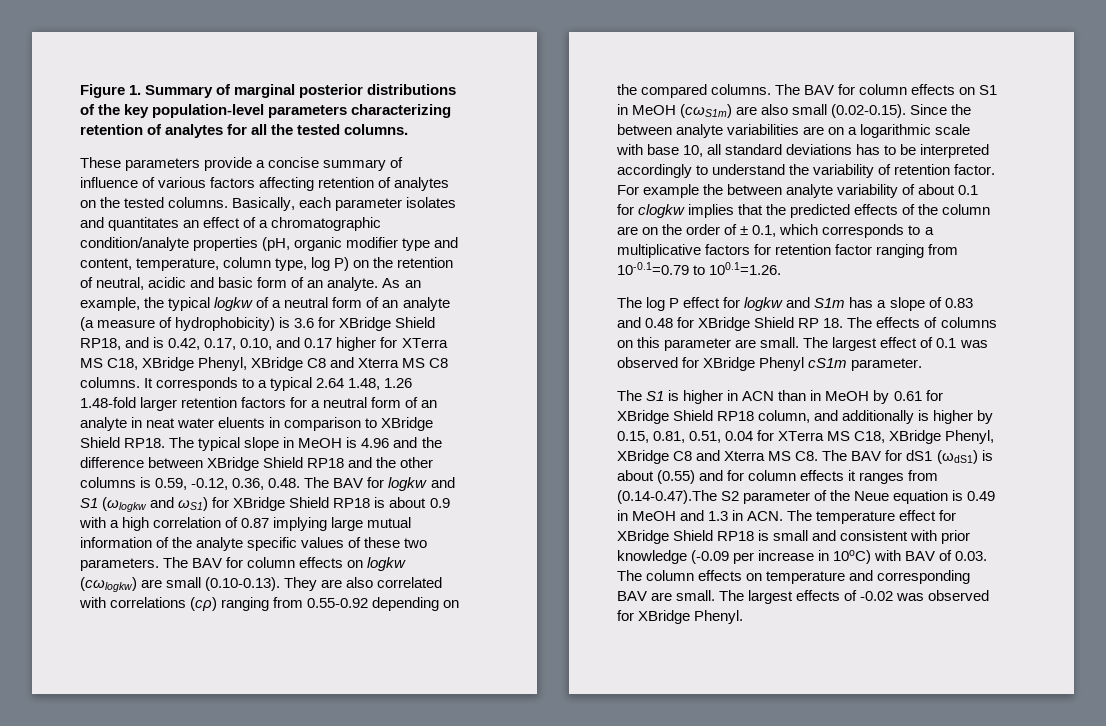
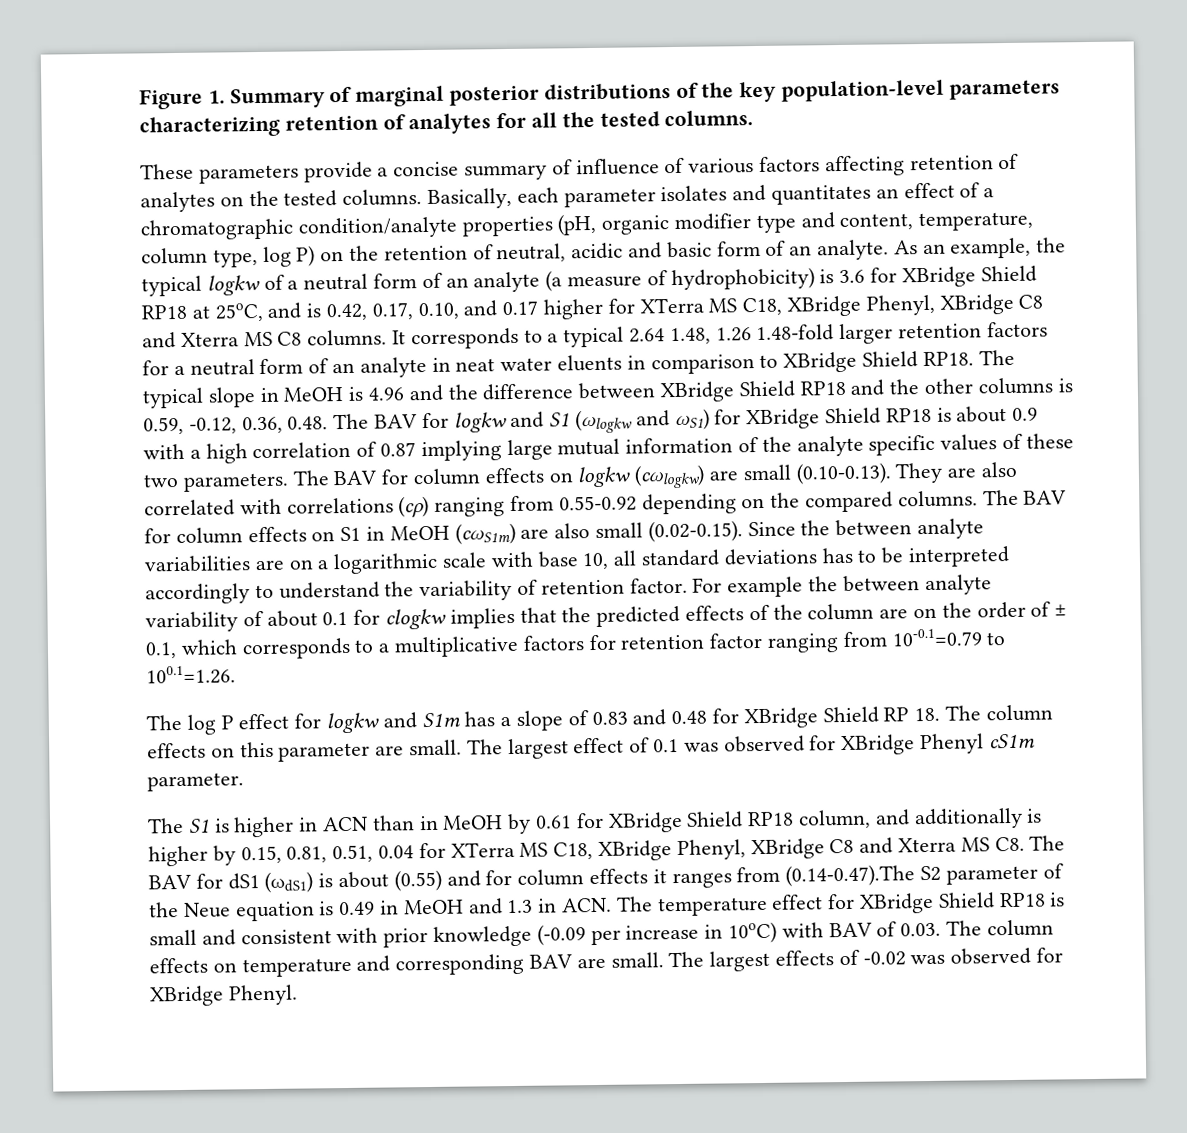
- As an example, the typical logkw of a neutral form of an analyte (a measure of hydrophobicity) is 3.6 for XBridge Shield RP18, and is 0.42, 0.17, 0.10, and 0.17 higher for XTerra MS C18, XBridge Phenyl, XBridge C8 and Xterra MS C8 columns.
+ As an example, the typical logkw of a neutral form of an analyte (a measure of hydrophobicity) is 3.6 for XBridge Shield RP18 at 25oC, and is 0.42, 0.17, 0.10, and 0.17 higher for XTerra MS C18, XBridge Phenyl, XBridge C8 and Xterra MS C8 columns.
- The log P effect for logkw and S1m has a slope of 0.83 and 0.48 for XBridge Shield RP 18. The effects of columns on this parameter are small.
+ The log P effect for logkw and S1m has a slope of 0.83 and 0.48 for XBridge Shield RP 18. The column effects on this parameter are small.

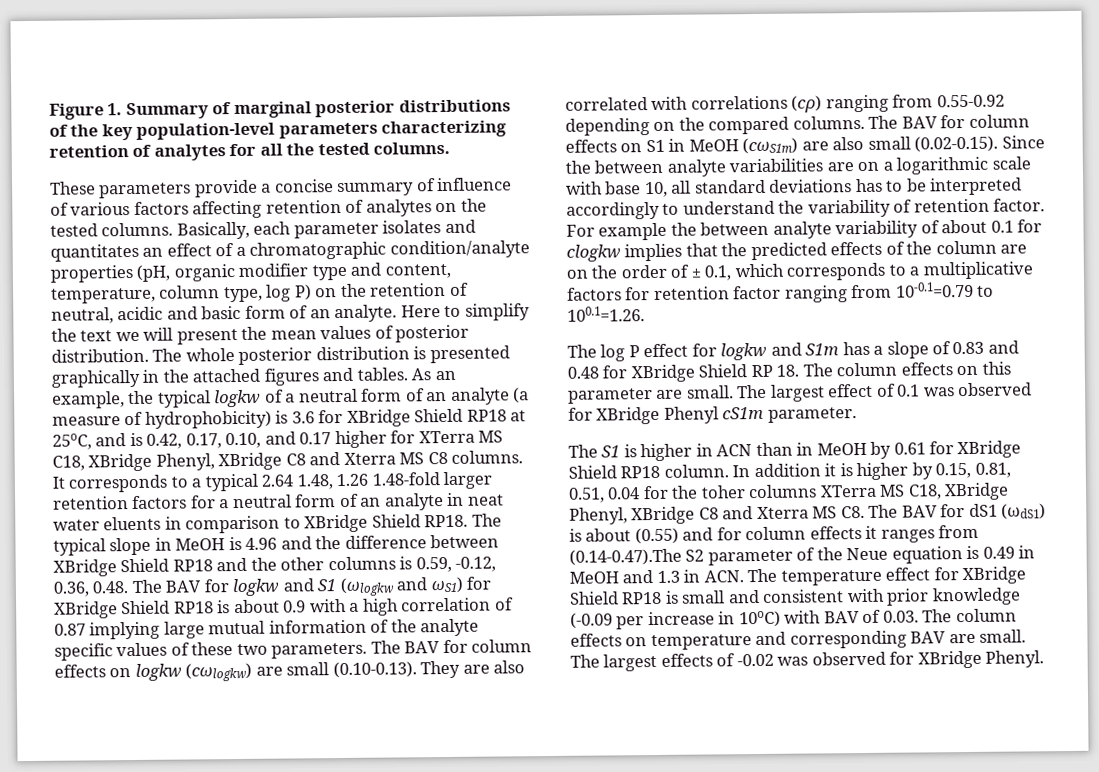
+ Here to simplify the text we will present the mean values of posterior distribution. The whole posterior distribution is presented graphically in the attached figures and tables.
- The S1 is higher in ACN than in MeOH by 0.61 for XBridge Shield RP18 column, and additionally is higher by 0.15, 0.81, 0.51, 0.04 for XTerra MS C18, XBridge Phenyl, XBridge C8 and Xterra MS C8. The BAV for dS1 (ωdS1) is about (0.55) and for column effects it ranges from (0.14-0.47).The S2 parameter of the Neue equation is 0.49 in MeOH and 1.3 in ACN. The temperature effect for XBridge Shield RP18 is small and consistent with prior knowledge (-0.09 per increase in 10oC) with BAV of 0.03. The column effects on temperature and corresponding BAV are small.
+ The S1 is higher in ACN than in MeOH by 0.61 for XBridge Shield RP18 column. In addition it is higher by 0.15, 0.81, 0.51, 0.04 for the toher columns XTerra MS C18, XBridge Phenyl, XBridge C8 and Xterra MS C8. The BAV for dS1 (ωdS1) is about (0.55) and for column effects it ranges from (0.14-0.47).The S2 parameter of the Neue equation is 0.49 in MeOH and 1.3 in ACN. The temperature effect for XBridge Shield RP18 is small and consistent with prior knowledge (-0.09 per increase in 10oC) with BAV of 0.03. The column effects on temperature and corresponding BAV are small.

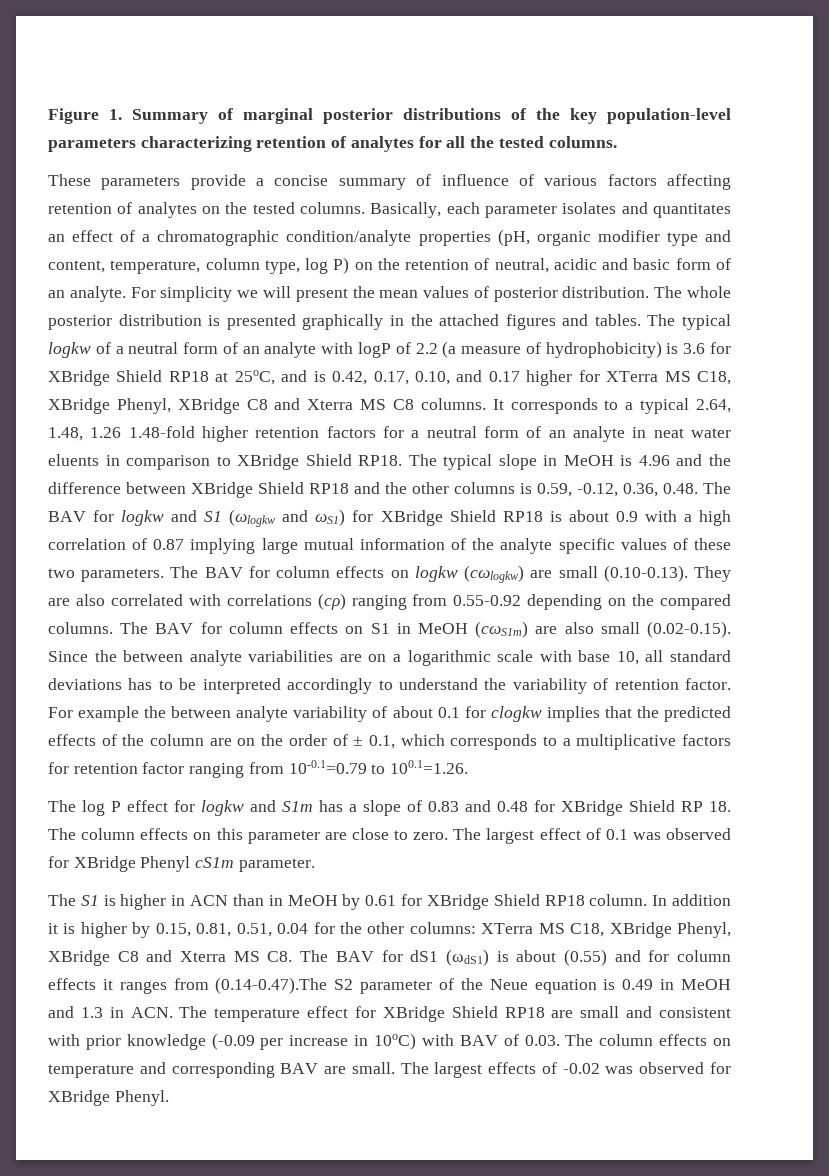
- Here to simplify the text we will present the mean values of posterior distribution.
+ For simplicity we will present the mean values of posterior distribution.
- As an example, the typical logkw of a neutral form of an analyte (a measure of hydrophobicity) is 3.6 for XBridge Shield RP18 at 25oC, and is 0.42, 0.17, 0.10, and 0.17 higher for XTerra MS C18, XBridge Phenyl, XBridge C8 and Xterra MS C8 columns.
+ The typical logkw of a neutral form of an analyte with logP of 2.2 (a measure of hydrophobicity) is 3.6 for XBridge Shield RP18 at 25oC, and is 0.42, 0.17, 0.10, and 0.17 higher for XTerra MS C18, XBridge Phenyl, XBridge C8 and Xterra MS C8 columns.
- It corresponds to a typical 2.64 1.48, 1.26 1.48-fold larger retention factors for a neutral form of an analyte in neat water eluents in comparison to XBridge Shield RP18.
+ It corresponds to a typical 2.64, 1.48, 1.26 1.48-fold higher retention factors for a neutral form of an analyte in neat water eluents in comparison to XBridge Shield RP18.
- The log P effect for logkw and S1m has a slope of 0.83 and 0.48 for XBridge Shield RP 18. The column effects on this parameter are small.
+ The log P effect for logkw and S1m has a slope of 0.83 and 0.48 for XBridge Shield RP 18. The column effects on this parameter are close to zero.
- In addition it is higher by 0.15, 0.81, 0.51, 0.04 for the toher columns XTerra MS C18, XBridge Phenyl, XBridge C8 and Xterra MS C8. The BAV for dS1 (ωdS1) is about (0.55) and for column effects it ranges from (0.14-0.47).The S2 parameter of the Neue equation is 0.49 in MeOH and 1.3 in ACN. The temperature effect for XBridge Shield RP18 is small and consistent with prior knowledge (-0.09 per increase in 10oC) with BAV of 0.03. The column effects on temperature and corresponding BAV are small.
+ In addition it is higher by 0.15, 0.81, 0.51, 0.04 for the other columns: XTerra MS C18, XBridge Phenyl, XBridge C8 and Xterra MS C8. The BAV for dS1 (ωdS1) is about (0.55) and for column effects it ranges from (0.14-0.47).The S2 parameter of the Neue equation is 0.49 in MeOH and 1.3 in ACN. The temperature effect for XBridge Shield RP18 are small and consistent with prior knowledge (-0.09 per increase in 10oC) with BAV of 0.03. The column effects on temperature and corresponding BAV are small.

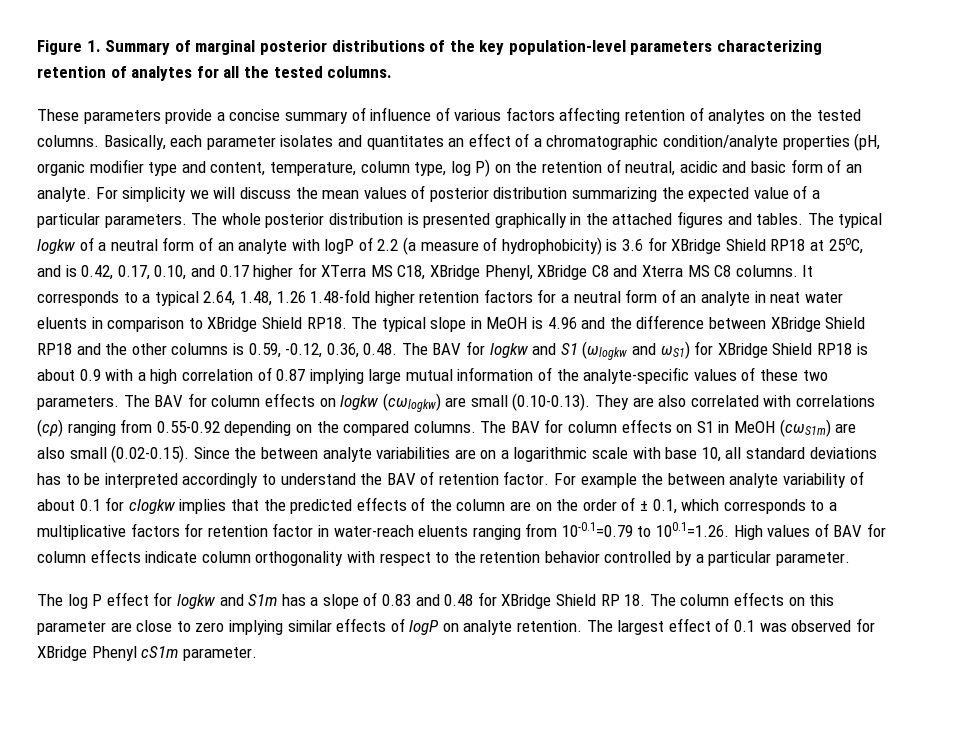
- For simplicity we will present the mean values of posterior distribution.
+ For simplicity we will discuss the mean values of posterior distribution summarizing the expected value of a particular parameters.
- The typical slope in MeOH is 4.96 and the difference between XBridge Shield RP18 and the other columns is 0.59, -0.12, 0.36, 0.48. The BAV for logkw and S1 (ωlogkw and ωS1) for XBridge Shield RP18 is about 0.9 with a high correlation of 0.87 implying large mutual information of the analyte specific values of these two parameters.
+ The typical slope in MeOH is 4.96 and the difference between XBridge Shield RP18 and the other columns is 0.59, -0.12, 0.36, 0.48. The BAV for logkw and S1 (ωlogkw and ωS1) for XBridge Shield RP18 is about 0.9 with a high correlation of 0.87 implying large mutual information of the analyte-specific values of these two parameters.
- The BAV for column effects on S1 in MeOH (cωS1m) are also small (0.02-0.15). Since the between analyte variabilities are on a logarithmic scale with base 10, all standard deviations has to be interpreted accordingly to understand the variability of retention factor.
+ The BAV for column effects on S1 in MeOH (cωS1m) are also small (0.02-0.15). Since the between analyte variabilities are on a logarithmic scale with base 10, all standard deviations has to be interpreted accordingly to understand the BAV of retention factor.
- For example the between analyte variability of about 0.1 for clogkw implies that the predicted effects of the column are on the order of ± 0.1, which corresponds to a multiplicative factors for retention factor ranging from 10-0.1=0.79 to 100.1=1.26.
+ For example the between analyte variability of about 0.1 for clogkw implies that the predicted effects of the column are on the order of ± 0.1, which corresponds to a multiplicative factors for retention factor in water-reach eluents ranging from 10-0.1=0.79 to 100.1=1.26. High values of BAV for column effects indicate column orthogonality with respect to the retention behavior controlled by a particular parameter.
- The log P effect for logkw and S1m has a slope of 0.83 and 0.48 for XBridge Shield RP 18. The column effects on this parameter are close to zero.
+ The log P effect for logkw and S1m has a slope of 0.83 and 0.48 for XBridge Shield RP 18. The column effects on this parameter are close to zero implying similar effects of logP on analyte retention.
- The S1 is higher in ACN than in MeOH by 0.61 for XBridge Shield RP18 column. In addition it is higher by 0.15, 0.81, 0.51, 0.04 for the other columns: XTerra MS C18, XBridge Phenyl, XBridge C8 and Xterra MS C8. The BAV for dS1 (ωdS1) is about (0.55) and for column effects it ranges from (0.14-0.47).The S2 parameter of the Neue equation is 0.49 in MeOH and 1.3 in ACN. The temperature effect for XBridge Shield RP18 are small and consistent with prior knowledge (-0.09 per increase in 10oC) with BAV of 0.03. The column effects on temperature and corresponding BAV are small. The largest effects of -0.02 was observed for XBridge Phenyl.

